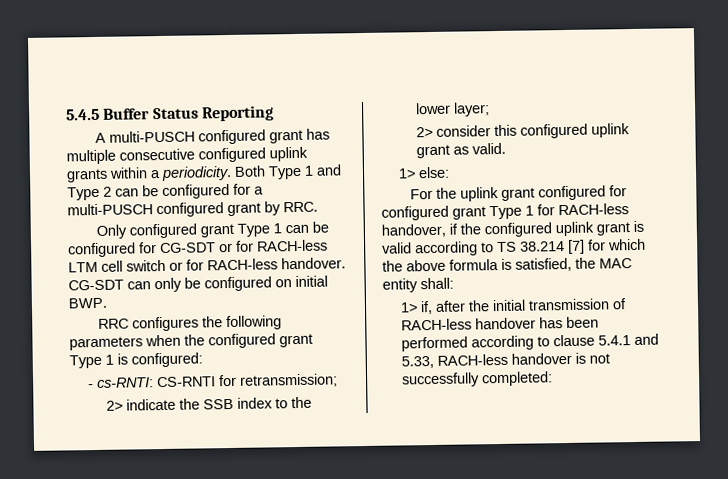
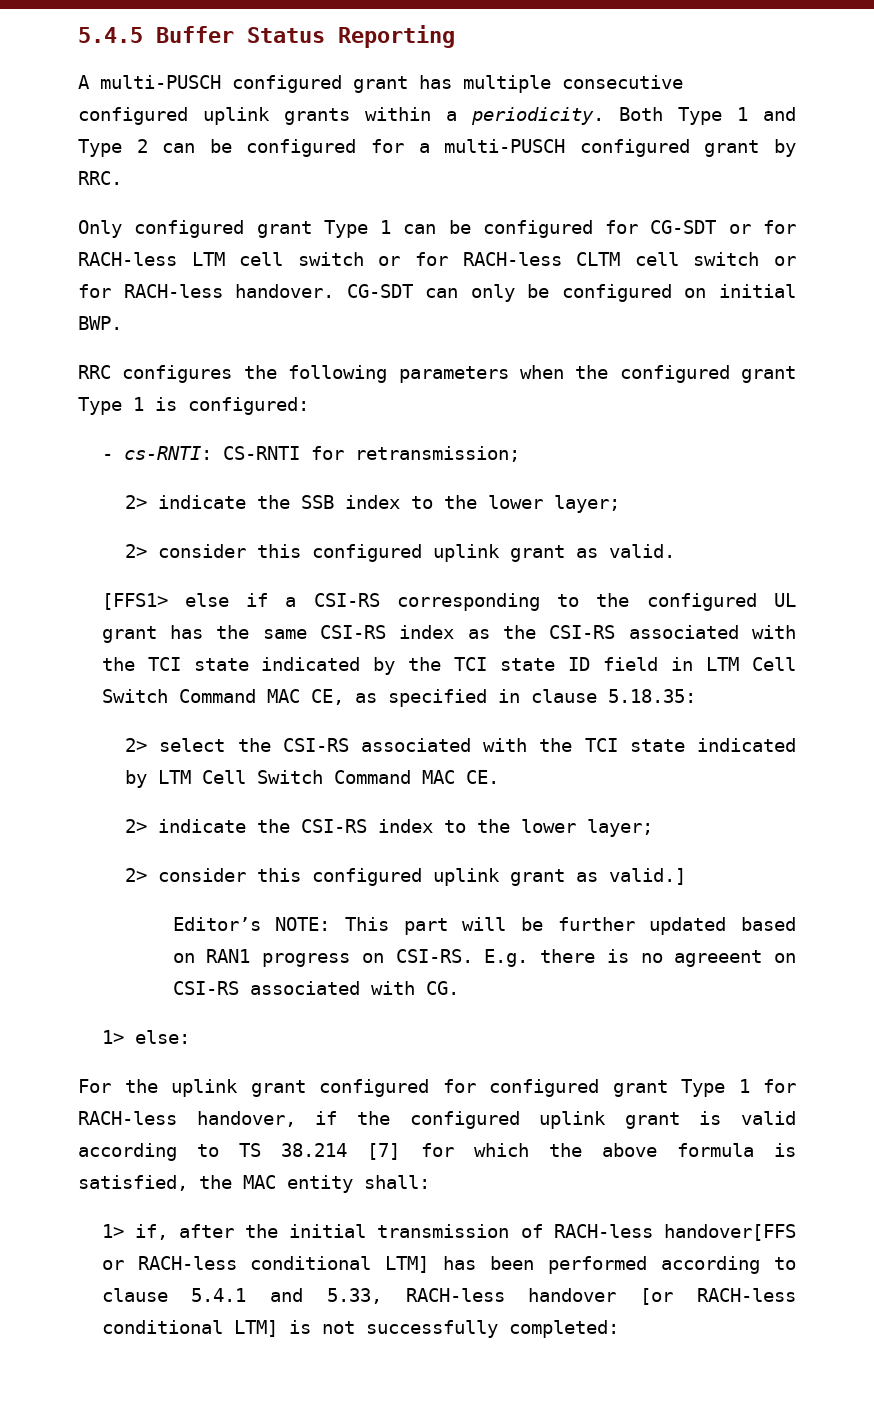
- Only configured grant Type 1 can be configured for CG-SDT or for RACH-less LTM cell switch or for RACH-less handover.
+ Only configured grant Type 1 can be configured for CG-SDT or for RACH-less LTM cell switch or for RACH-less CLTM cell switch or for RACH-less handover.
+ [FFS1> else if a CSI-RS corresponding to the configured UL grant has the same CSI-RS index as the CSI-RS associated with the TCI state indicated by the TCI state ID field in LTM Cell Switch Command MAC CE, as specified in clause 5.18.35:
+ 2> select the CSI-RS associated with the TCI state indicated by LTM Cell Switch Command MAC CE.
+ 2> indicate the CSI-RS index to the lower layer;
+ 2> consider this configured uplink grant as valid.]
+ Editor’s NOTE: This part will be further updated based on RAN1 progress on CSI-RS. E.g. there is no agreeent on CSI-RS associated with CG.
- 1> if, after the initial transmission of RACH-less handover has been performed according to clause 5.4.1 and 5.33, RACH-less handover is not successfully completed:
+ 1> if, after the initial transmission of RACH-less handover[FFS or RACH-less conditional LTM] has been performed according to clause 5.4.1 and 5.33, RACH-less handover [or RACH-less conditional LTM] is not successfully completed:

